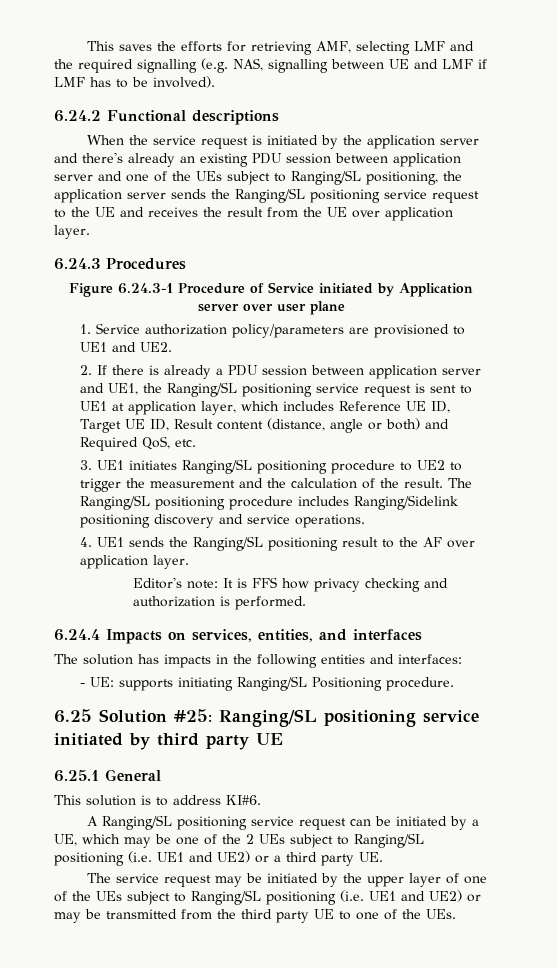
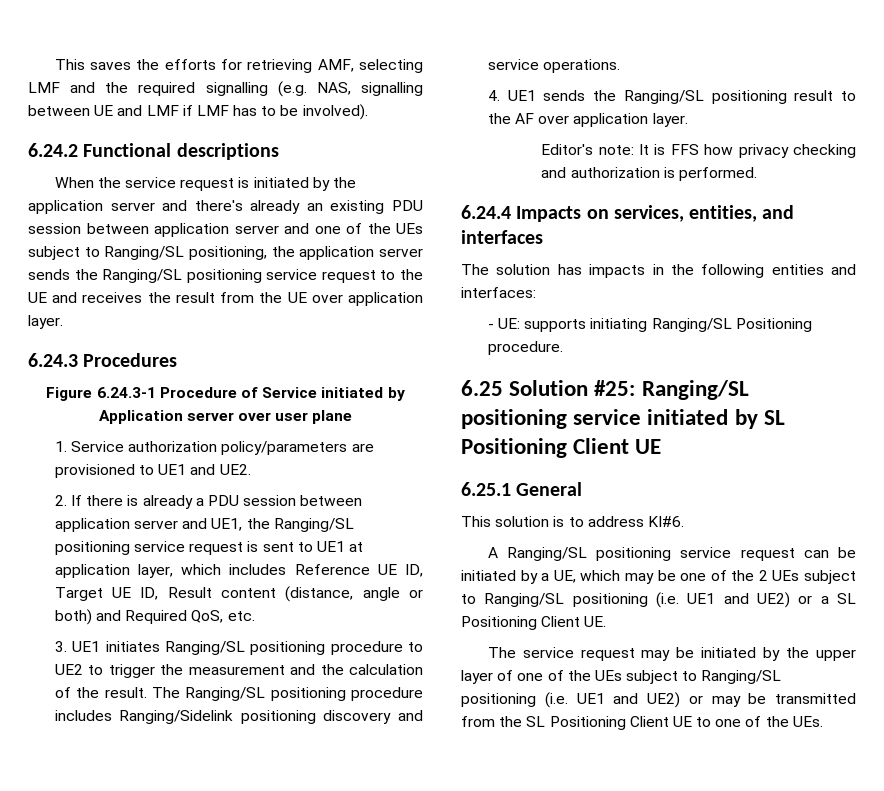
- 6.25 Solution #25: Ranging/SL positioning service initiated by third party UE
+ 6.25 Solution #25: Ranging/SL positioning service initiated by SL Positioning Client UE
- A Ranging/SL positioning service request can be initiated by a UE, which may be one of the 2 UEs subject to Ranging/SL positioning (i.e. UE1 and UE2) or a third party UE.
+ A Ranging/SL positioning service request can be initiated by a UE, which may be one of the 2 UEs subject to Ranging/SL positioning (i.e. UE1 and UE2) or a SL Positioning Client UE.
- The service request may be initiated by the upper layer of one of the UEs subject to Ranging/SL positioning (i.e. UE1 and UE2) or may be transmitted from the third party UE to one of the UEs.
+ The service request may be initiated by the upper layer of one of the UEs subject to Ranging/SL positioning (i.e. UE1 and UE2) or may be transmitted from the SL Positioning Client UE to one of the UEs.

